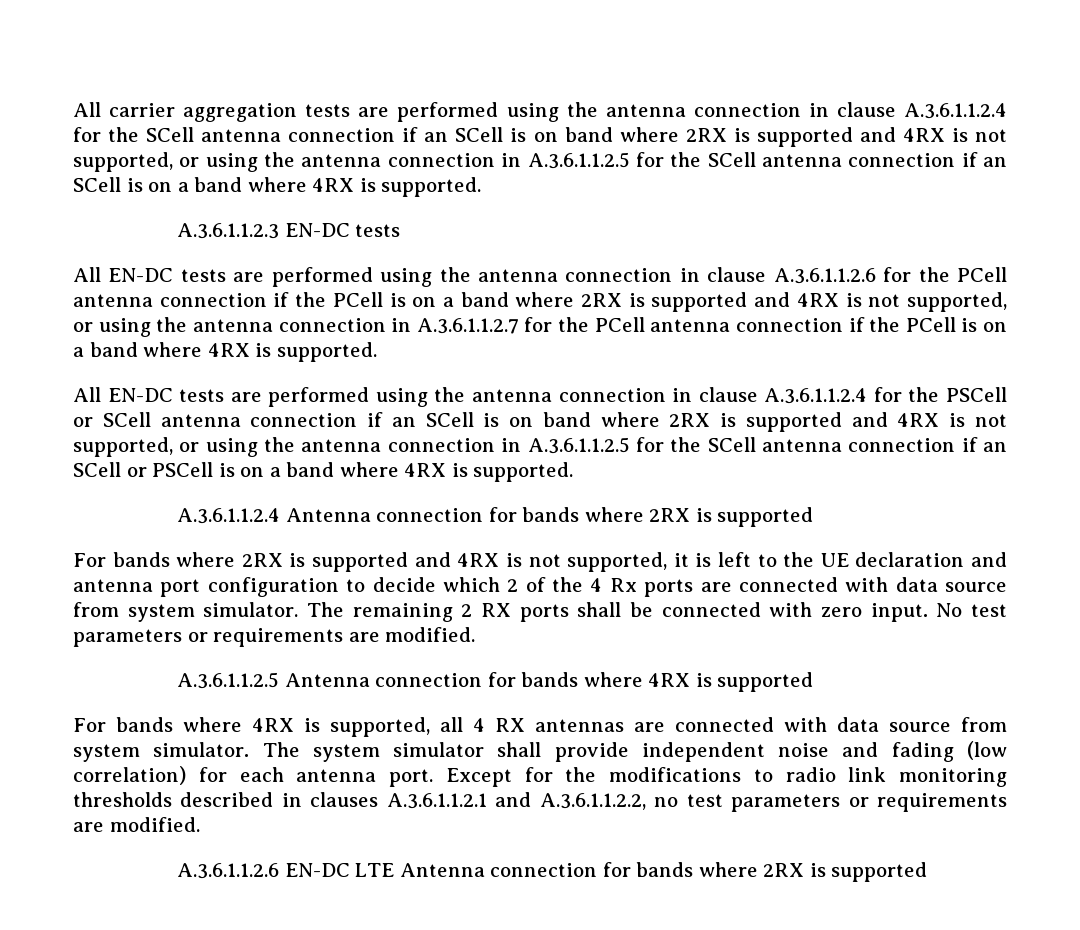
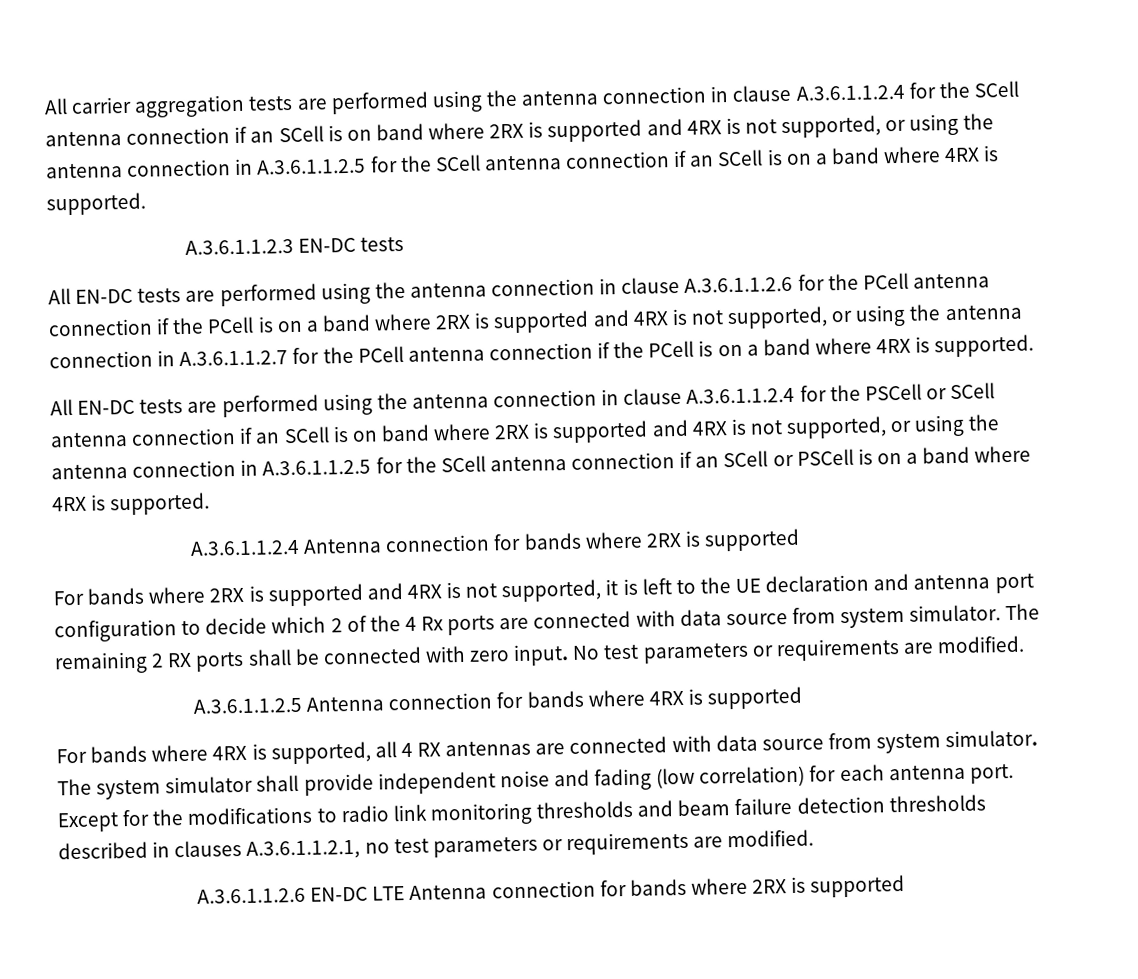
- Except for the modifications to radio link monitoring thresholds described in clauses A.3.6.1.1.2.1 and A.3.6.1.1.2.2, no test parameters or requirements are modified.
+ Except for the modifications to radio link monitoring thresholds and beam failure detection thresholds described in clauses A.3.6.1.1.2.1, no test parameters or requirements are modified.

